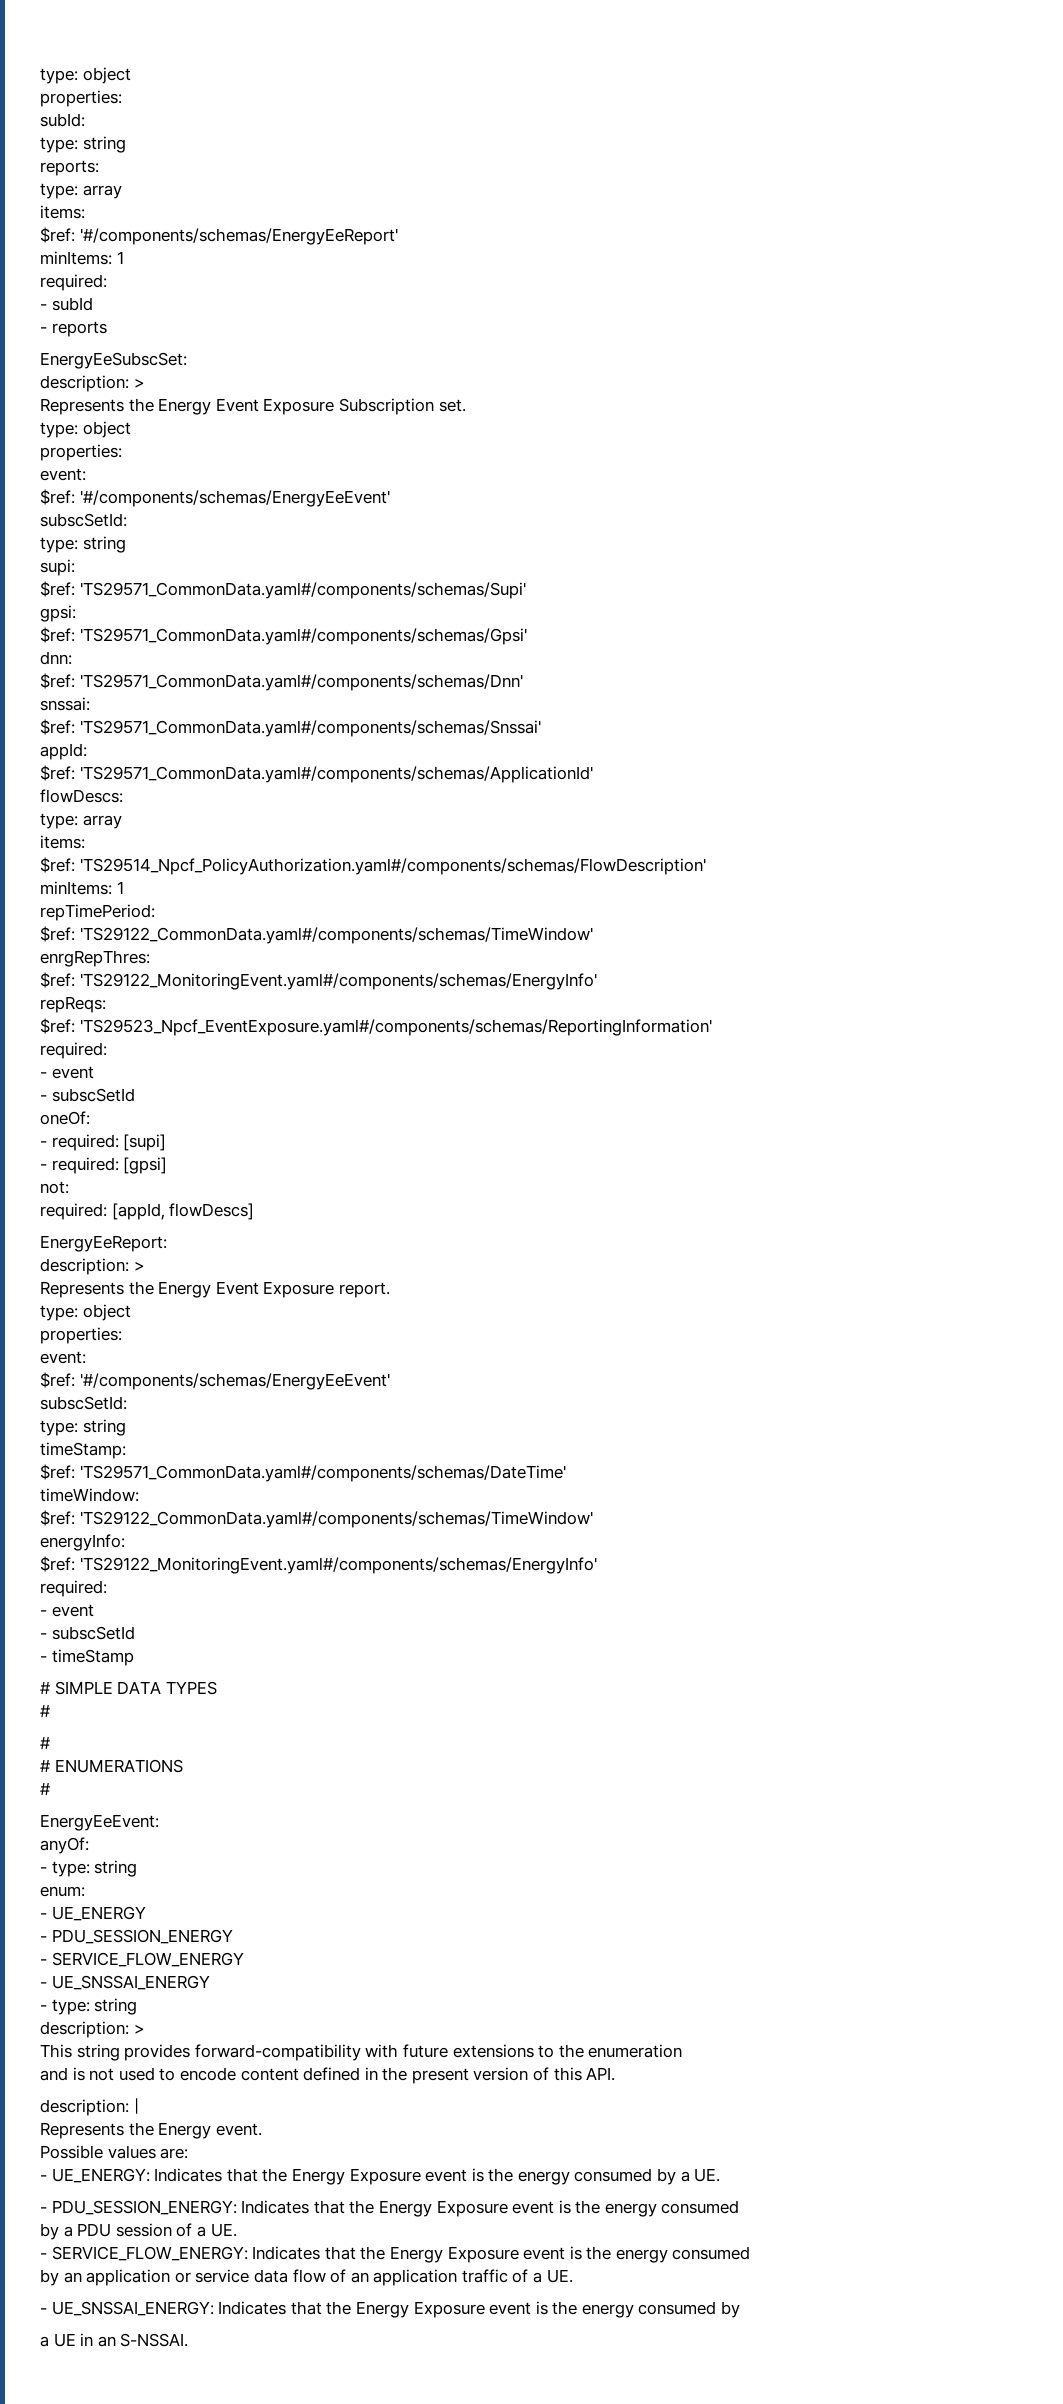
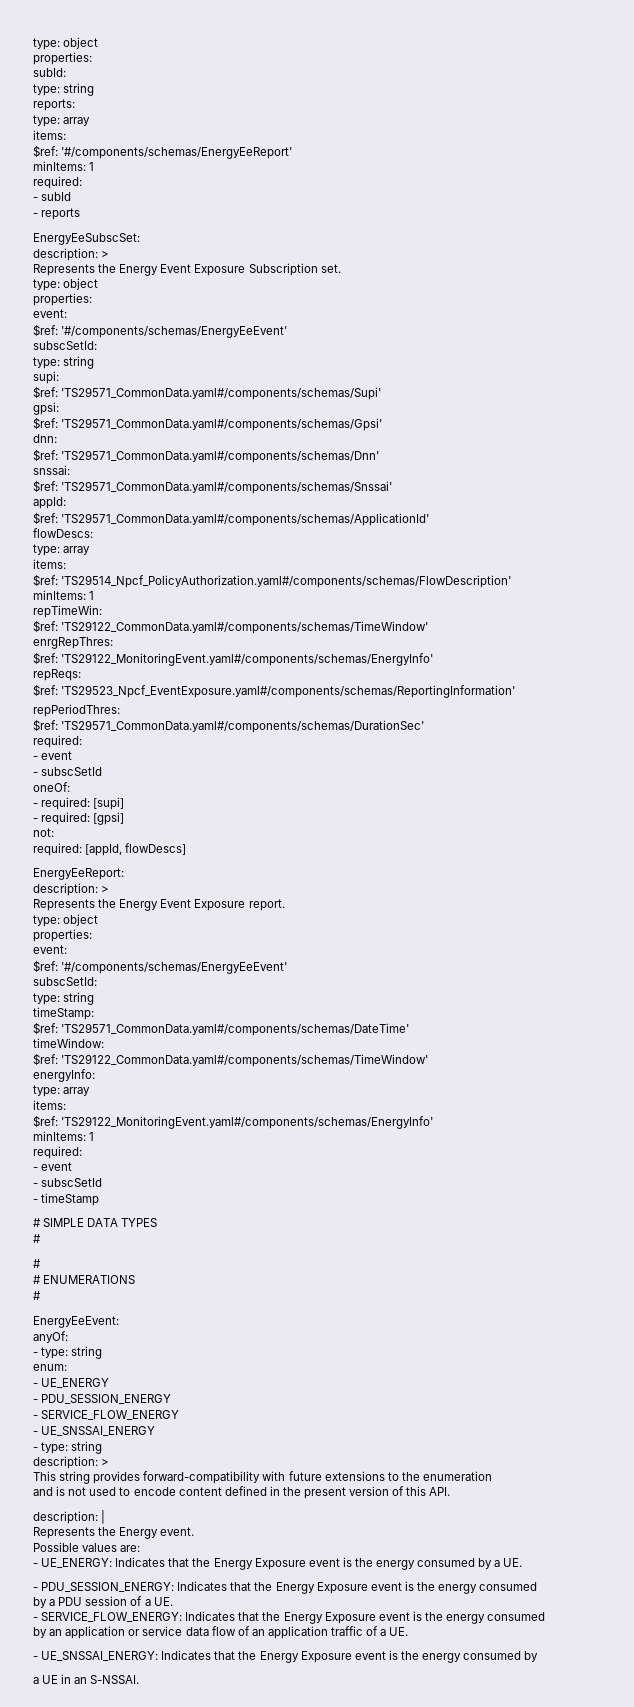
- repTimePeriod:
+ repTimeWin:
+ repPeriodThres:
+ $ref: 'TS29571_CommonData.yaml#/components/schemas/DurationSec'
  energyInfo:
+ type: array
+ items:
  $ref: 'TS29122_MonitoringEvent.yaml#/components/schemas/EnergyInfo'
+ minItems: 1

